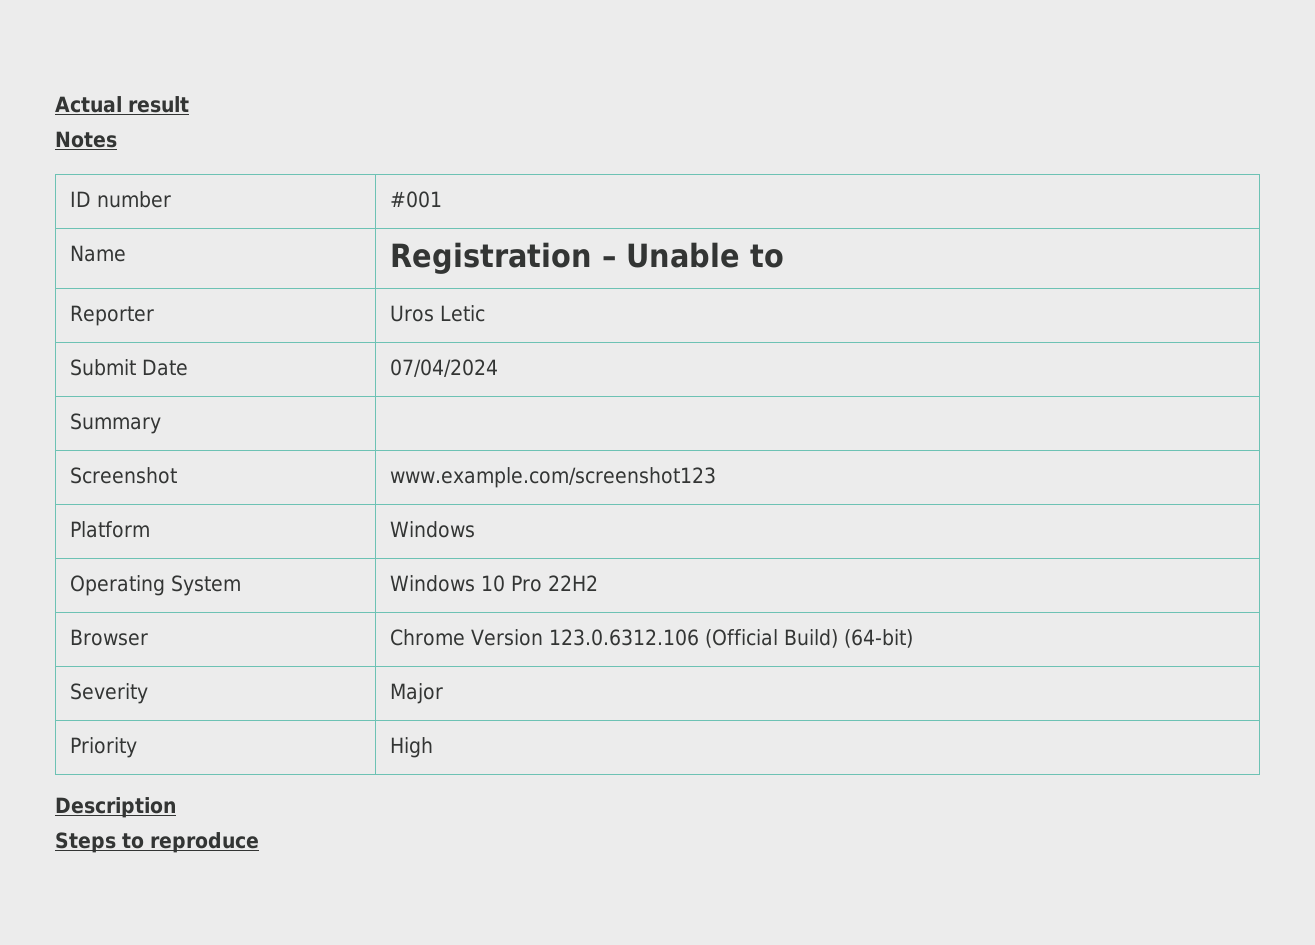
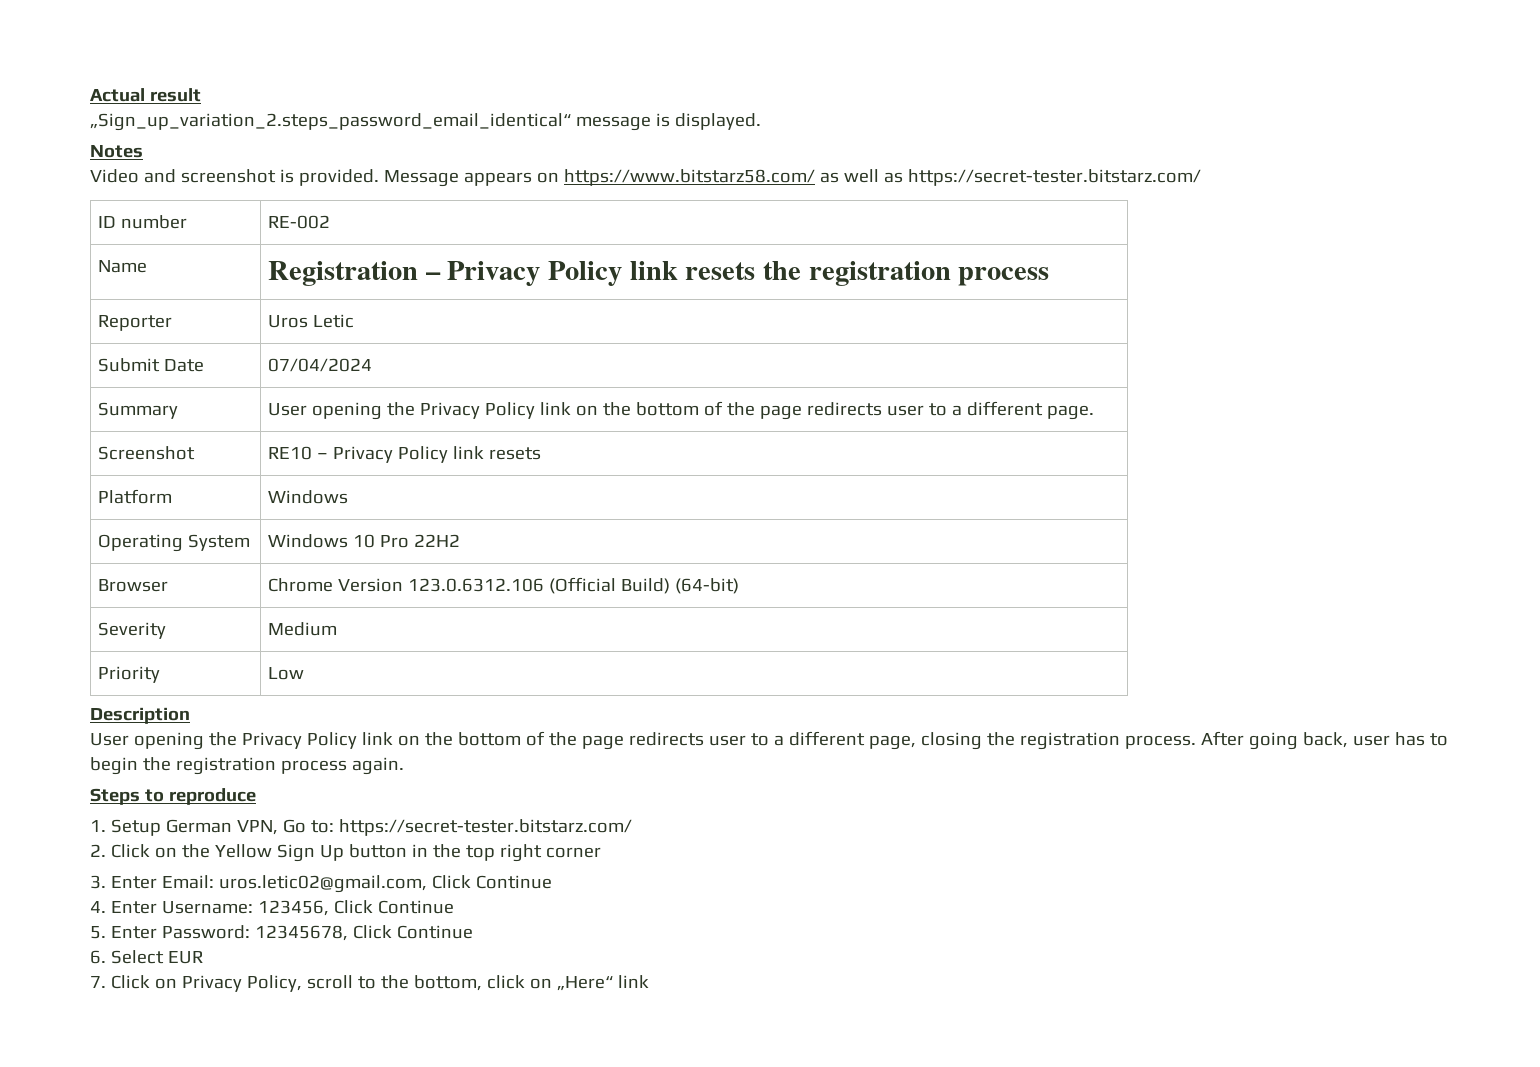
+ „Sign_up_variation_2.steps_password_email_identical“ message is displayed.
  Notes
+ Video and screenshot is provided. Message appears on https://www.bitstarz58.com/ as well as https://secret-tester.bitstarz.com/
- ID number | #001
+ ID number | RE-002
- Name | Registration – Unable to
+ Name | Registration – Privacy Policy link resets the registration process
- Summary |
- Screenshot | www.example.com/screenshot123
+ Summary | User opening the Privacy Policy link on the bottom of the page redirects user to a different page.
+ Screenshot | RE10 – Privacy Policy link resets
- Severity | Major
+ Severity | Medium
- Priority | High
+ Priority | Low
+ User opening the Privacy Policy link on the bottom of the page redirects user to a different page, closing the registration process. After going back, user has to begin the registration process again.
  Steps to reproduce
+ 1. Setup German VPN, Go to: https://secret-tester.bitstarz.com/
+ 2. Click on the Yellow Sign Up button in the top right corner
+ 3. Enter Email: uros.letic02@gmail.com, Click Continue
+ 4. Enter Username: 123456, Click Continue
+ 5. Enter Password: 12345678, Click Continue
+ 6. Select EUR
+ 7. Click on Privacy Policy, scroll to the bottom, click on „Here“ link

